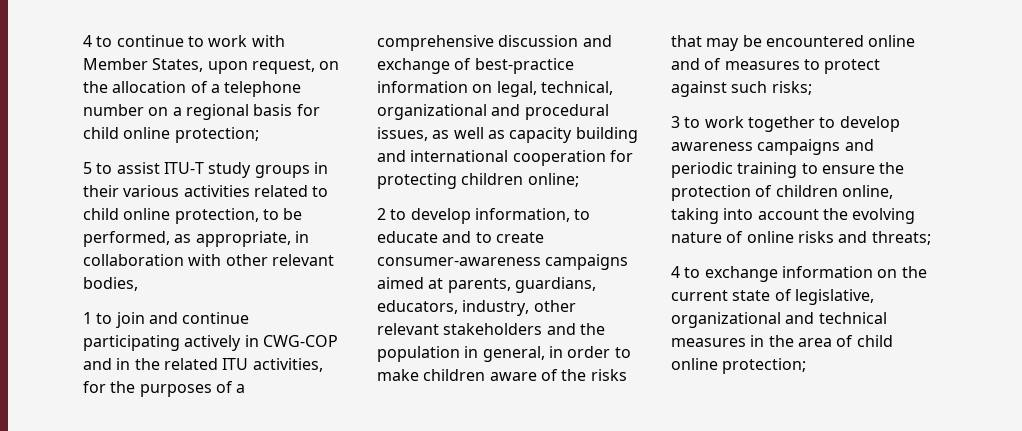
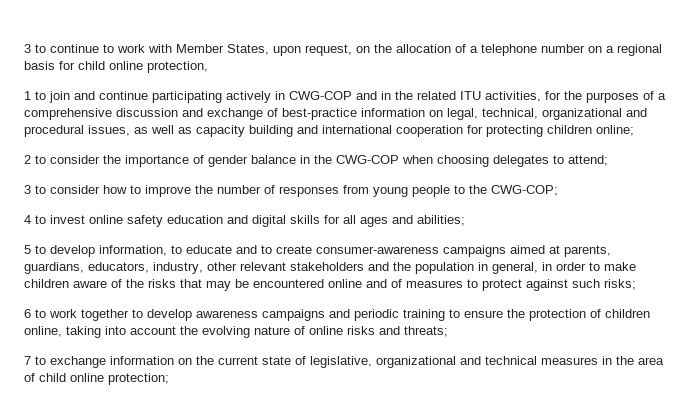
- 4 to continue to work with Member States, upon request, on the allocation of a telephone number on a regional basis for child online protection;
- 5 to assist ITU-T study groups in their various activities related to child online protection, to be performed, as appropriate, in collaboration with other relevant bodies,
+ 3 to continue to work with Member States, upon request, on the allocation of a telephone number on a regional basis for child online protection,
- 2 to develop information, to educate and to create consumer-awareness campaigns aimed at parents, guardians, educators, industry, other relevant stakeholders and the population in general, in order to make children aware of the risks that may be encountered online and of measures to protect against such risks;
+ 2 to consider the importance of gender balance in the CWG-COP when choosing delegates to attend;
+ 3 to consider how to improve the number of responses from young people to the CWG-COP;
+ 4 to invest online safety education and digital skills for all ages and abilities;
+ 5 to develop information, to educate and to create consumer-awareness campaigns aimed at parents, guardians, educators, industry, other relevant stakeholders and the population in general, in order to make children aware of the risks that may be encountered online and of measures to protect against such risks;
- 3 to work together to develop awareness campaigns and periodic training to ensure the protection of children online, taking into account the evolving nature of online risks and threats;
+ 6 to work together to develop awareness campaigns and periodic training to ensure the protection of children online, taking into account the evolving nature of online risks and threats;
- 4 to exchange information on the current state of legislative, organizational and technical measures in the area of child online protection;
+ 7 to exchange information on the current state of legislative, organizational and technical measures in the area of child online protection;

